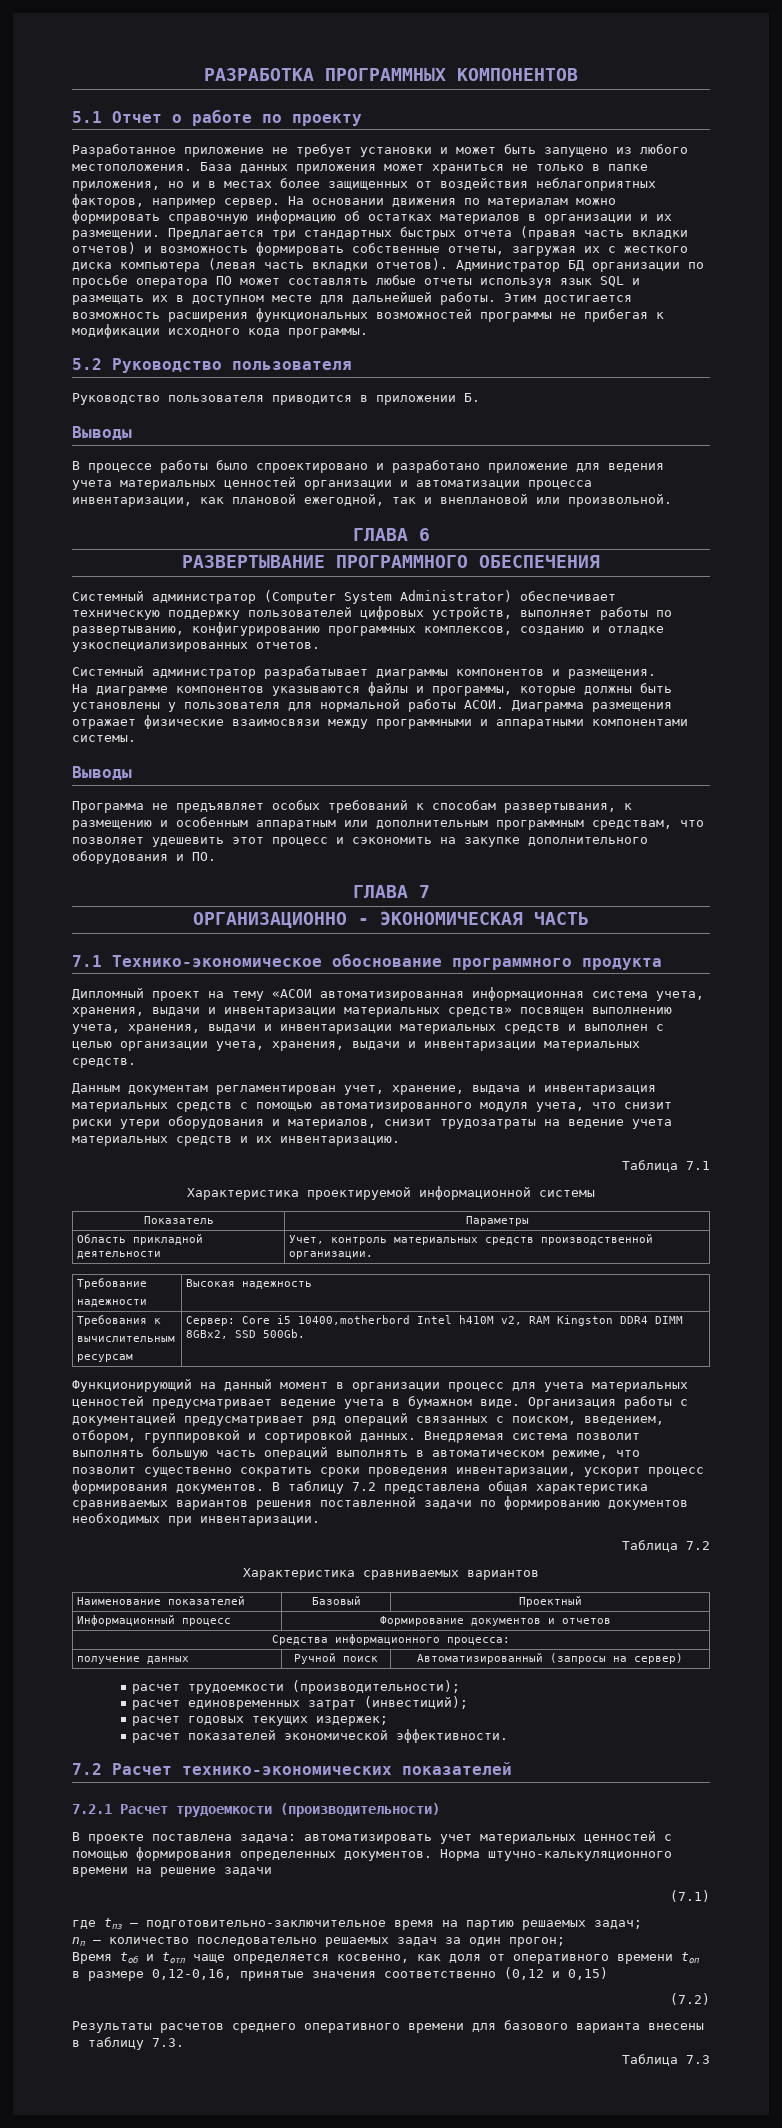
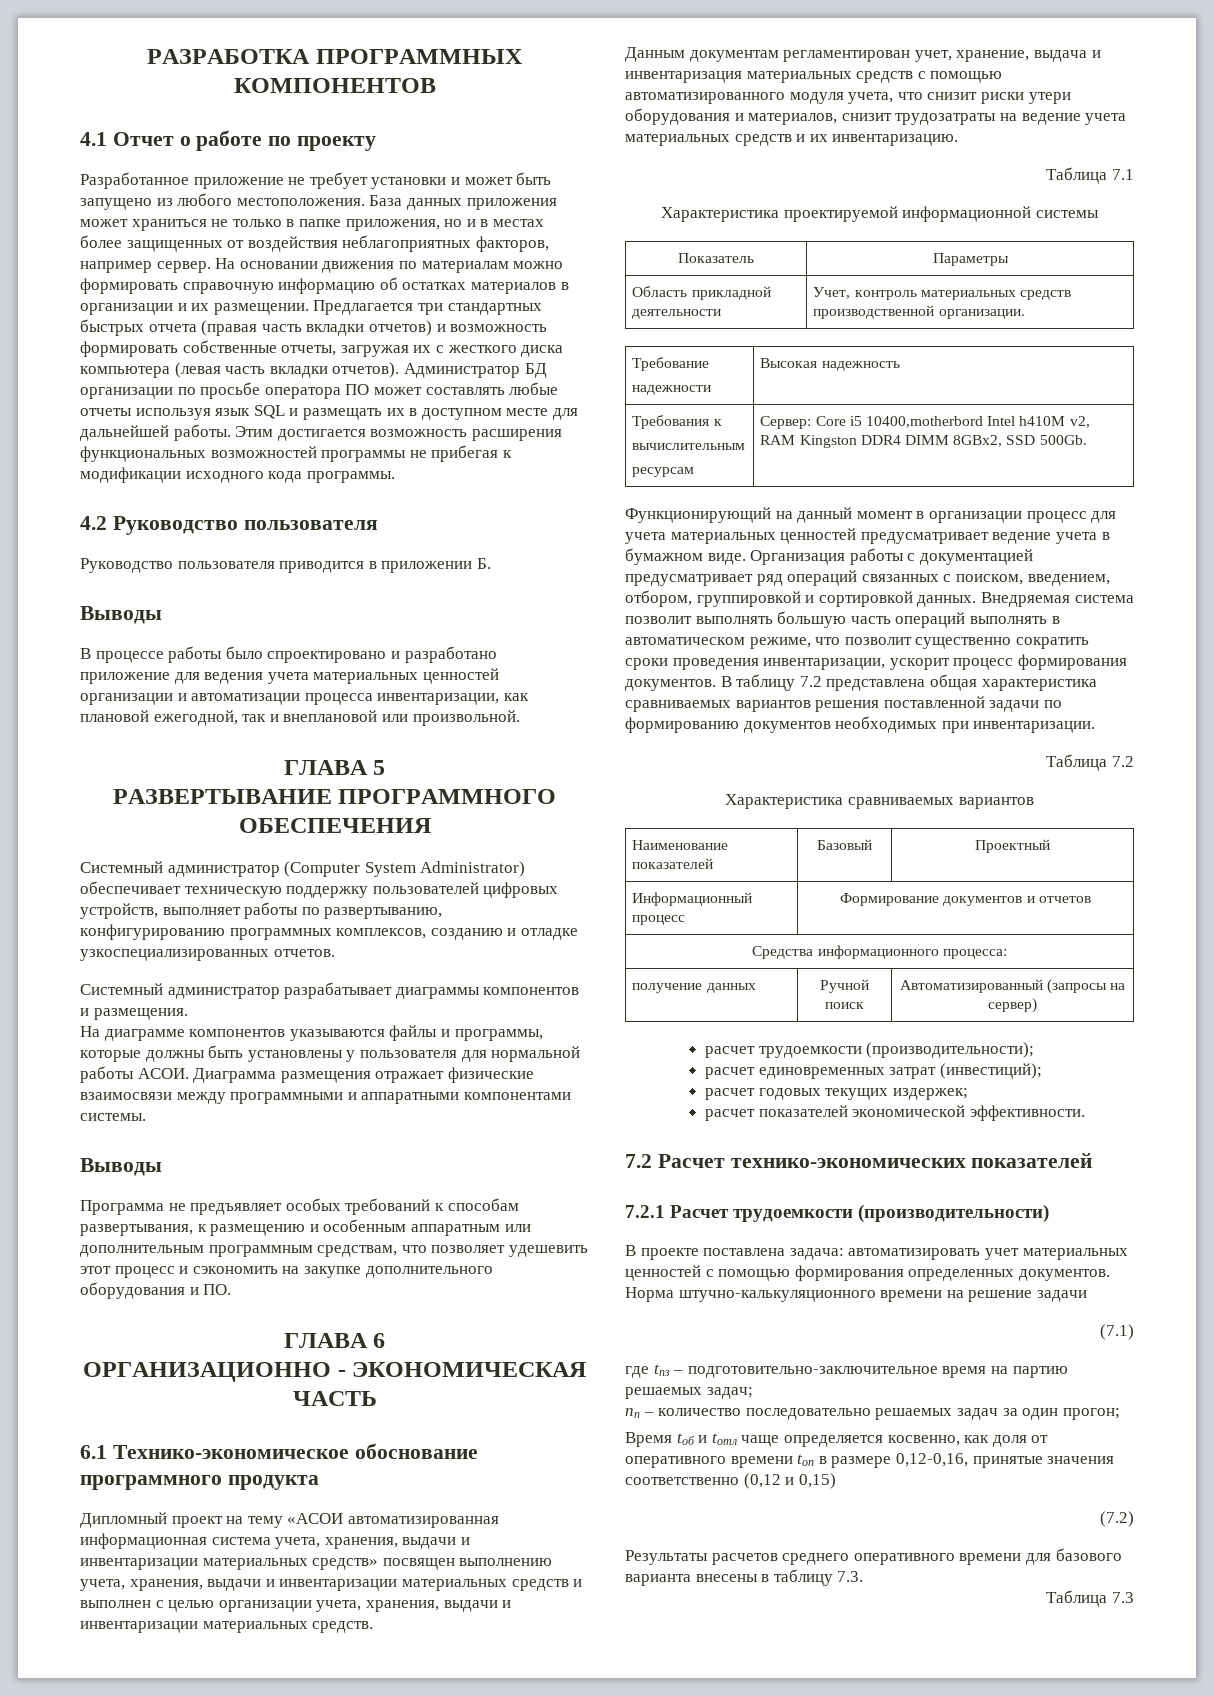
- 5.1 Отчет о работе по проекту
+ 4.1 Отчет о работе по проекту
- 5.2 Руководство пользователя
+ 4.2 Руководство пользователя
- ГЛАВА 6
+ ГЛАВА 5
- ГЛАВА 7
+ ГЛАВА 6
- 7.1 Технико-экономическое обоснование программного продукта
+ 6.1 Технико-экономическое обоснование программного продукта

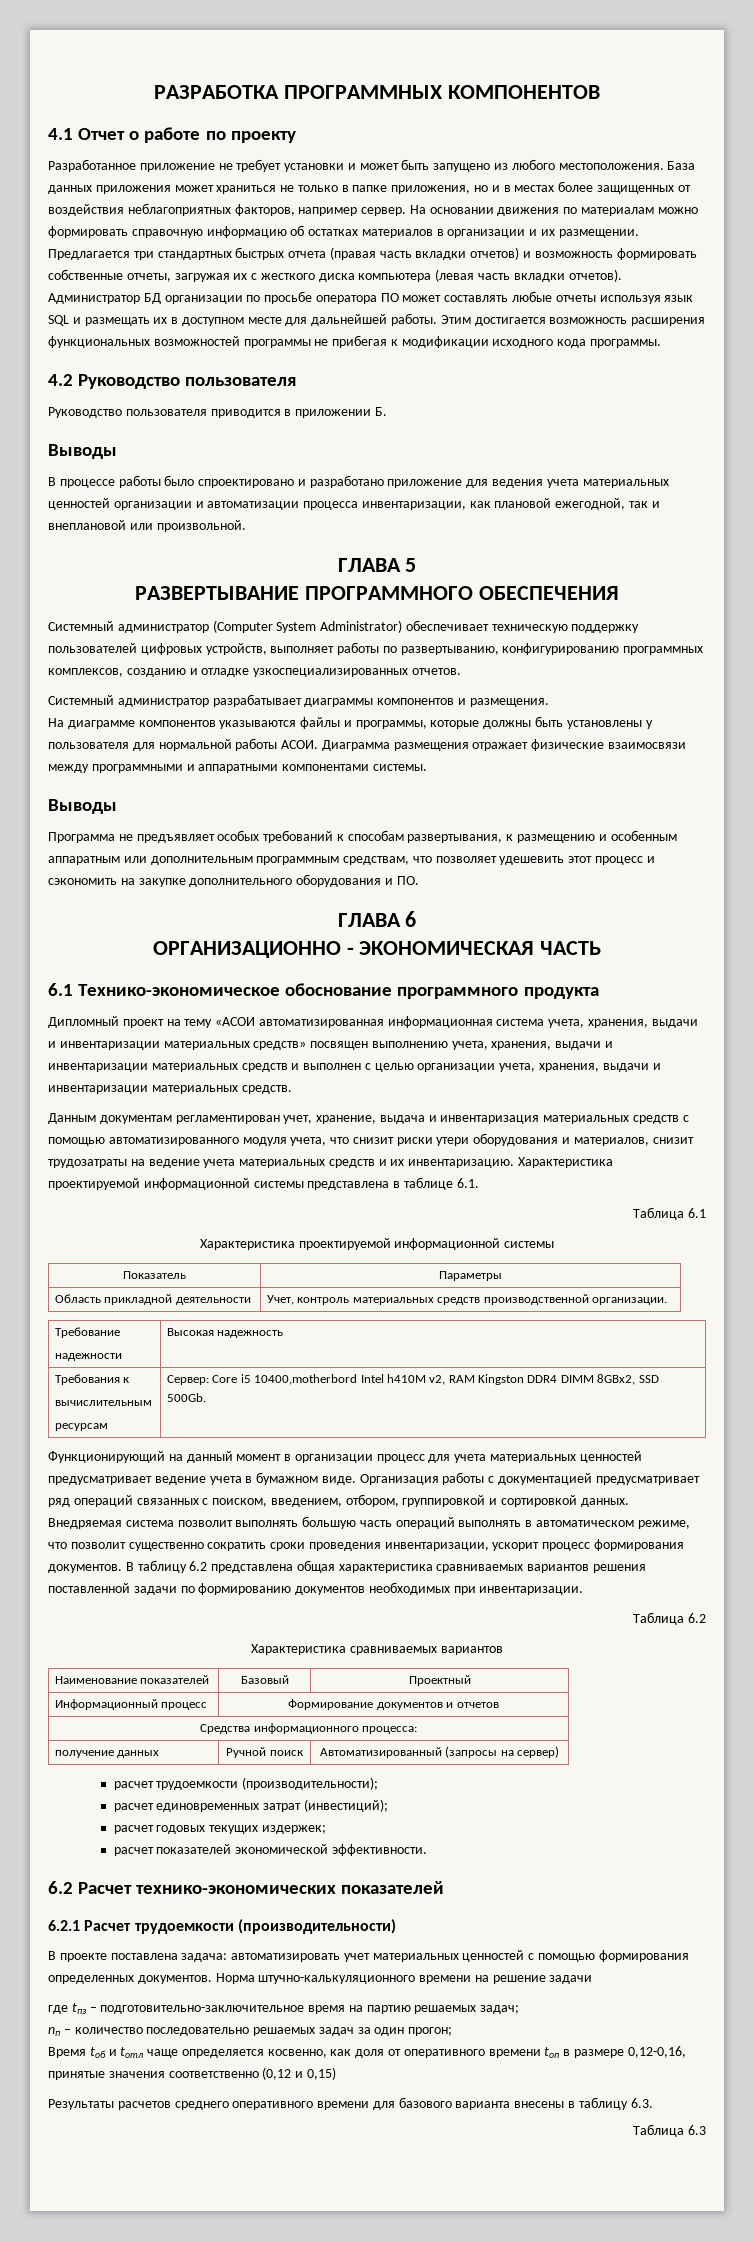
- Данным документам регламентирован учет, хранение, выдача и инвентаризация материальных средств с помощью автоматизированного модуля учета, что снизит риски утери оборудования и материалов, снизит трудозатраты на ведение учета материальных средств и их инвентаризацию.
- Таблица 7.1
+ Данным документам регламентирован учет, хранение, выдача и инвентаризация материальных средств с помощью автоматизированного модуля учета, что снизит риски утери оборудования и материалов, снизит трудозатраты на ведение учета материальных средств и их инвентаризацию. Характеристика проектируемой информационной системы представлена в таблице 6.1.
+ Таблица 6.1
- В таблицу 7.2 представлена общая характеристика сравниваемых вариантов решения поставленной задачи по формированию документов необходимых при инвентаризации.
+ В таблицу 6.2 представлена общая характеристика сравниваемых вариантов решения поставленной задачи по формированию документов необходимых при инвентаризации.
- Таблица 7.2
+ Таблица 6.2
- 7.2 Расчет технико-экономических показателей
+ 6.2 Расчет технико-экономических показателей
- 7.2.1 Расчет трудоемкости (производительности)
+ 6.2.1 Расчет трудоемкости (производительности)
- (7.1)
- (7.2)
- Результаты расчетов среднего оперативного времени для базового варианта внесены в таблицу 7.3.
- Таблица 7.3
+ Результаты расчетов среднего оперативного времени для базового варианта внесены в таблицу 6.3.
+ Таблица 6.3

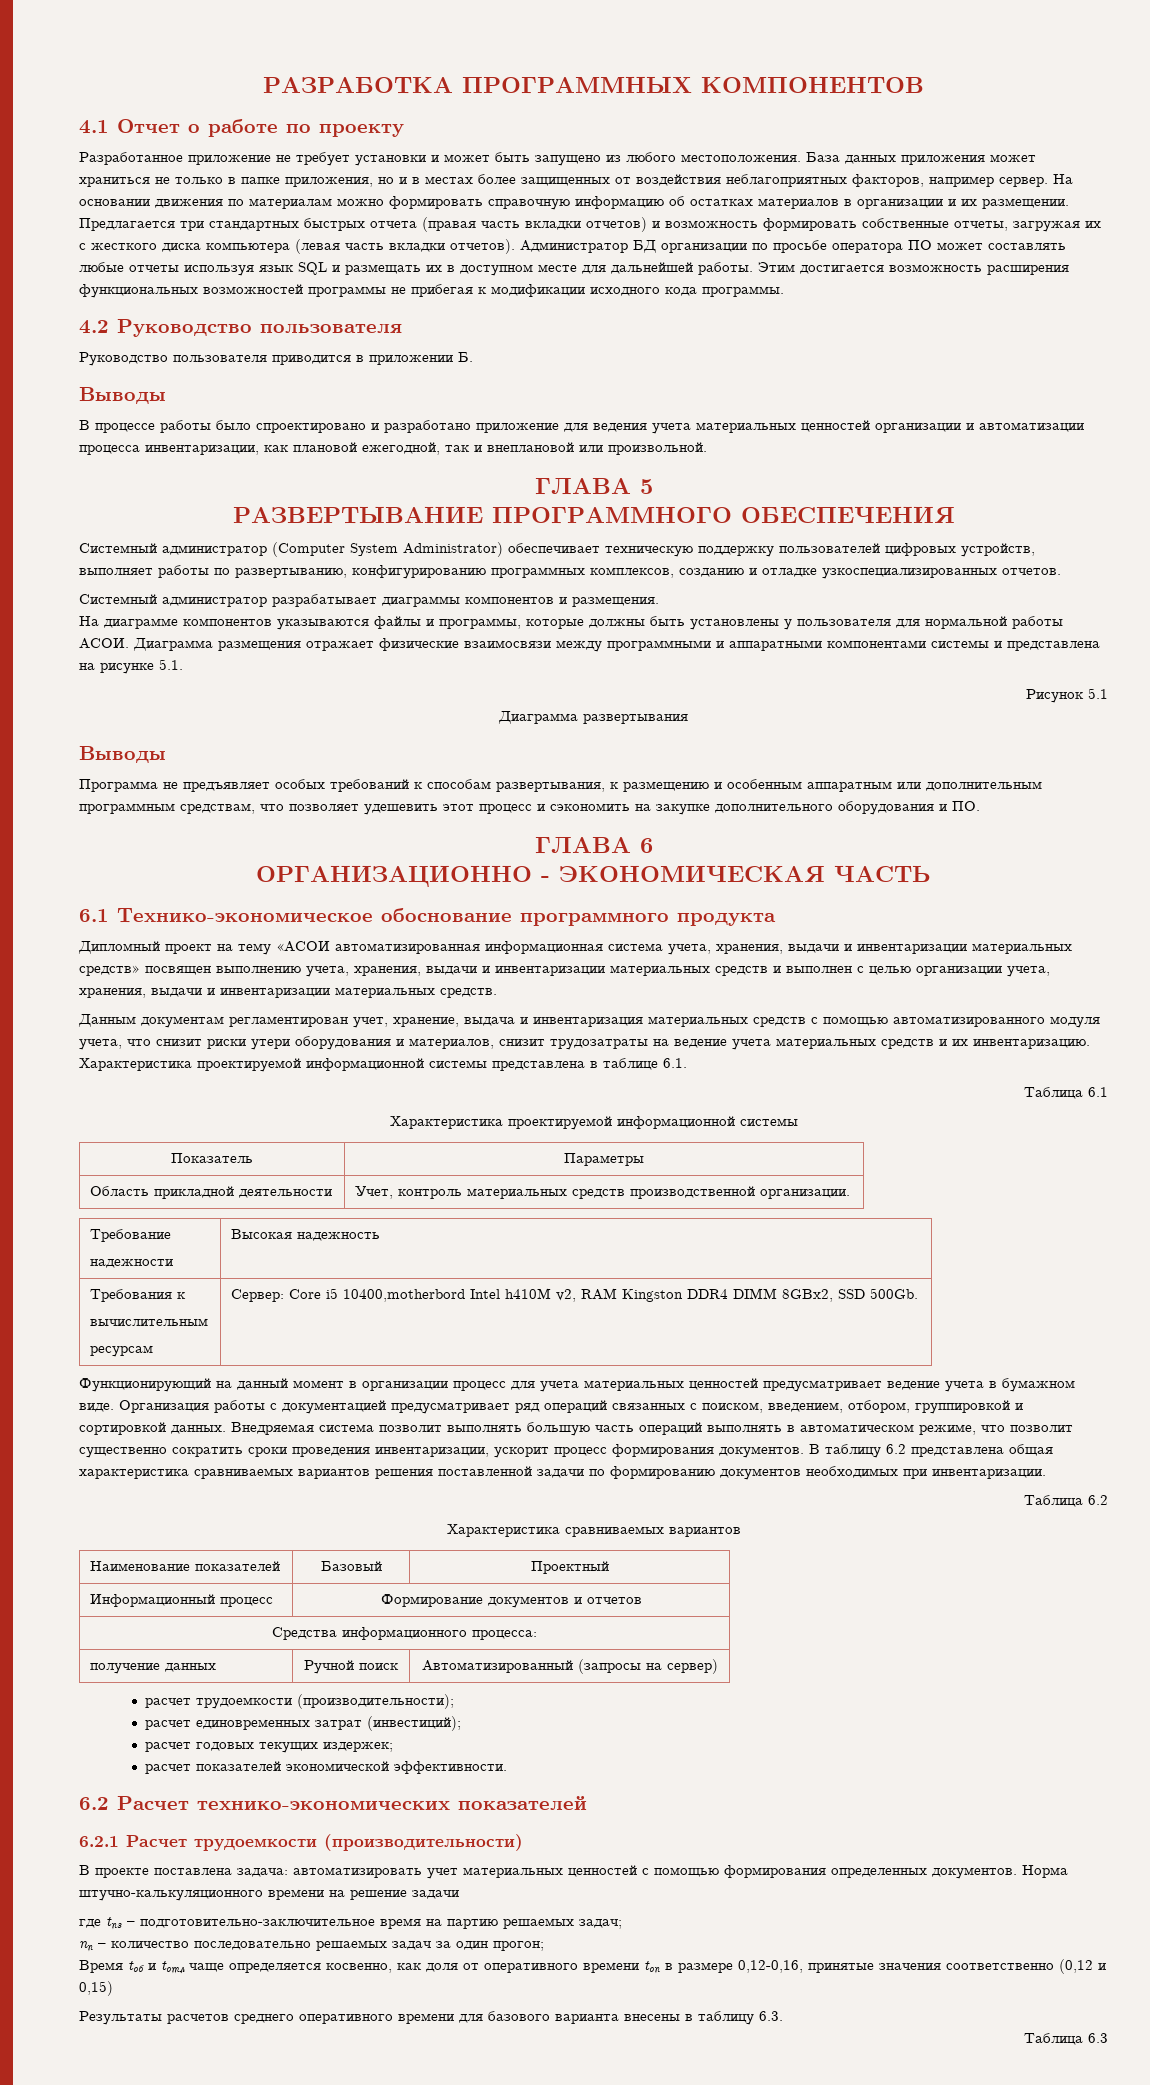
- Диаграмма размещения отражает физические взаимосвязи между программными и аппаратными компонентами системы.
+ Диаграмма размещения отражает физические взаимосвязи между программными и аппаратными компонентами системы и представлена на рисунке 5.1.
+ Рисунок 5.1
+ Диаграмма развертывания

